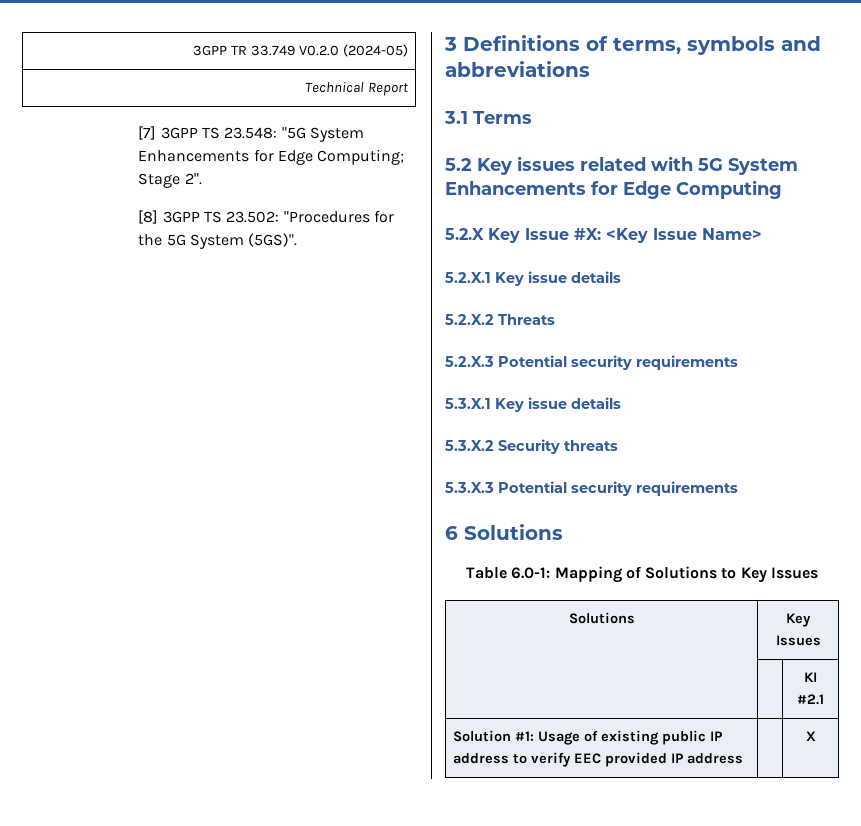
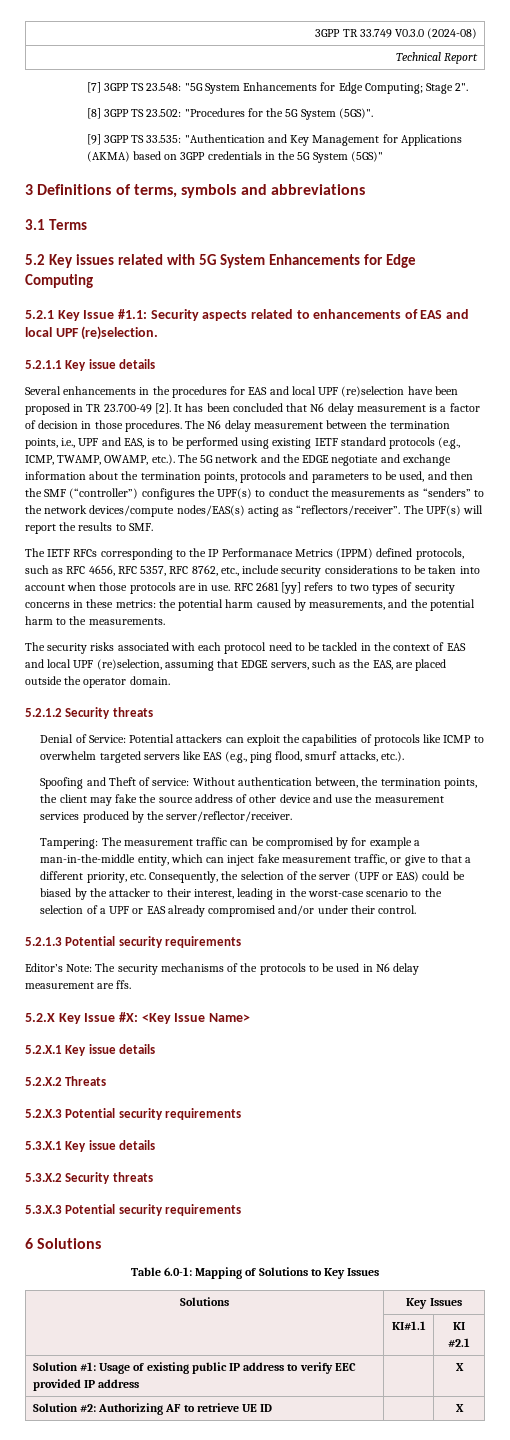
- 3GPP TR 33.749 V0.2.0 (2024-05)
+ 3GPP TR 33.749 V0.3.0 (2024-08)
+ [9] 3GPP TS 33.535: "Authentication and Key Management for Applications (AKMA) based on 3GPP credentials in the 5G System (5GS)"
+ 5.2.1 Key Issue #1.1: Security aspects related to enhancements of EAS and local UPF (re)selection.
+ 5.2.1.1 Key issue details
+ Several enhancements in the procedures for EAS and local UPF (re)selection have been proposed in TR 23.700-49 [2]. It has been concluded that N6 delay measurement is a factor of decision in those procedures. The N6 delay measurement between the termination points, i.e., UPF and EAS, is to be performed using existing IETF standard protocols (e.g., ICMP, TWAMP, OWAMP, etc.). The 5G network and the EDGE negotiate and exchange information about the termination points, protocols and parameters to be used, and then the SMF (“controller”) configures the UPF(s) to conduct the measurements as “senders” to the network devices/compute nodes/EAS(s) acting as “reflectors/receiver”. The UPF(s) will report the results to SMF.
+ The IETF RFCs corresponding to the IP Performanace Metrics (IPPM) defined protocols, such as RFC 4656, RFC 5357, RFC 8762, etc., include security considerations to be taken into account when those protocols are in use. RFC 2681 [yy] refers to two types of security concerns in these metrics: the potential harm caused by measurements, and the potential harm to the measurements.
+ The security risks associated with each protocol need to be tackled in the context of EAS and local UPF (re)selection, assuming that EDGE servers, such as the EAS, are placed outside the operator domain.
+ 5.2.1.2 Security threats
+ Denial of Service: Potential attackers can exploit the capabilities of protocols like ICMP to overwhelm targeted servers like EAS (e.g., ping flood, smurf attacks, etc.).
+ Spoofing and Theft of service: Without authentication between, the termination points, the client may fake the source address of other device and use the measurement services produced by the server/reflector/receiver.
+ Tampering: The measurement traffic can be compromised by for example a man-in-the-middle entity, which can inject fake measurement traffic, or give to that a different priority, etc. Consequently, the selection of the server (UPF or EAS) could be biased by the attacker to their interest, leading in the worst-case scenario to the selection of a UPF or EAS already compromised and/or under their control.
+ 5.2.1.3 Potential security requirements
+ Editor’s Note: The security mechanisms of the protocols to be used in N6 delay measurement are ffs.
- | | KI #2.1
+ | KI#1.1 | KI #2.1
+ Solution #2: Authorizing AF to retrieve UE ID | | X

